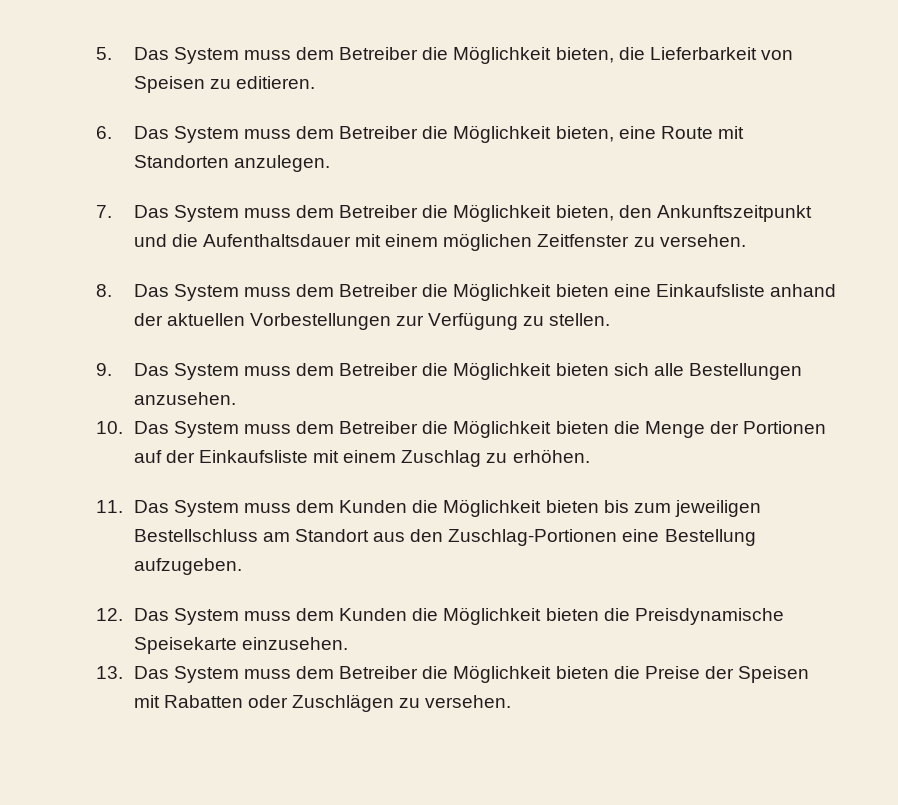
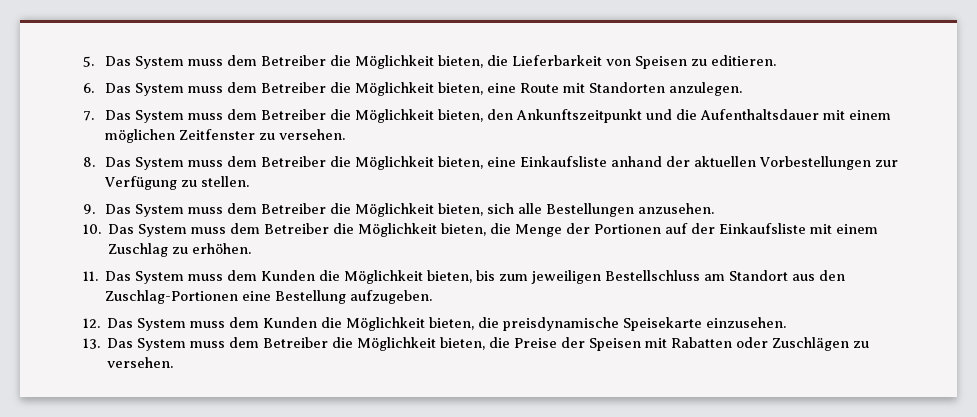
- 8. Das System muss dem Betreiber die Möglichkeit bieten eine Einkaufsliste anhand der aktuellen Vorbestellungen zur Verfügung zu stellen.
+ 8. Das System muss dem Betreiber die Möglichkeit bieten, eine Einkaufsliste anhand der aktuellen Vorbestellungen zur Verfügung zu stellen.
- 9. Das System muss dem Betreiber die Möglichkeit bieten sich alle Bestellungen anzusehen.
+ 9. Das System muss dem Betreiber die Möglichkeit bieten, sich alle Bestellungen anzusehen.
- 10. Das System muss dem Betreiber die Möglichkeit bieten die Menge der Portionen auf der Einkaufsliste mit einem Zuschlag zu erhöhen.
+ 10. Das System muss dem Betreiber die Möglichkeit bieten, die Menge der Portionen auf der Einkaufsliste mit einem Zuschlag zu erhöhen.
- 11. Das System muss dem Kunden die Möglichkeit bieten bis zum jeweiligen Bestellschluss am Standort aus den Zuschlag-Portionen eine Bestellung aufzugeben.
+ 11. Das System muss dem Kunden die Möglichkeit bieten, bis zum jeweiligen Bestellschluss am Standort aus den Zuschlag-Portionen eine Bestellung aufzugeben.
- 12. Das System muss dem Kunden die Möglichkeit bieten die Preisdynamische Speisekarte einzusehen.
+ 12. Das System muss dem Kunden die Möglichkeit bieten, die preisdynamische Speisekarte einzusehen.
- 13. Das System muss dem Betreiber die Möglichkeit bieten die Preise der Speisen mit Rabatten oder Zuschlägen zu versehen.
+ 13. Das System muss dem Betreiber die Möglichkeit bieten, die Preise der Speisen mit Rabatten oder Zuschlägen zu versehen.

